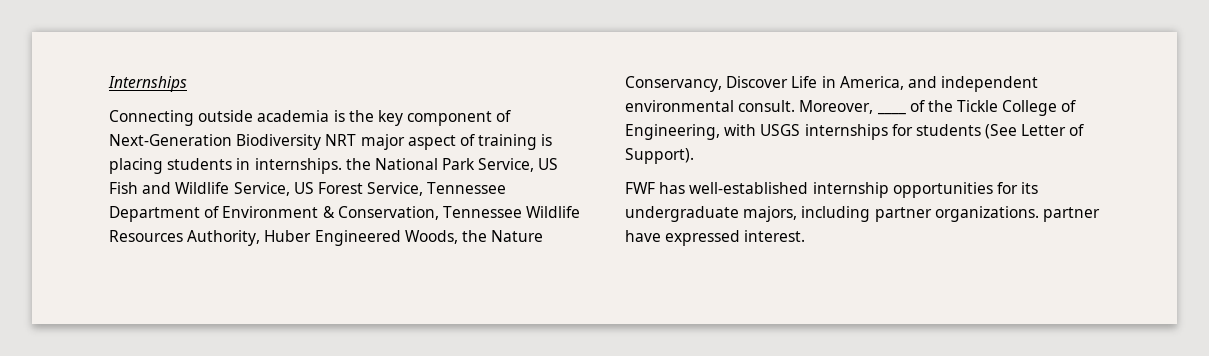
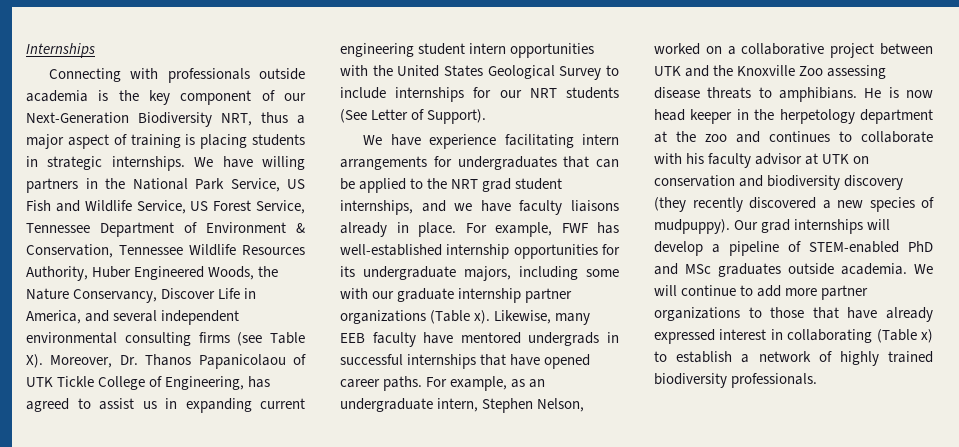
- Connecting outside academia is the key component of Next-Generation Biodiversity NRT major aspect of training is placing students in internships. the National Park Service, US Fish and Wildlife Service, US Forest Service, Tennessee Department of Environment & Conservation, Tennessee Wildlife Resources Authority, Huber Engineered Woods, the Nature Conservancy, Discover Life in America, and independent environmental consult. Moreover, ____ of the Tickle College of Engineering, with USGS internships for students (See Letter of Support).
+ Connecting with professionals outside academia is the key component of our Next-Generation Biodiversity NRT, thus a major aspect of training is placing students in strategic internships. We have willing partners in the National Park Service, US Fish and Wildlife Service, US Forest Service, Tennessee Department of Environment & Conservation, Tennessee Wildlife Resources Authority, Huber Engineered Woods, the Nature Conservancy, Discover Life in America, and several independent environmental consulting firms (see Table X). Moreover, Dr. Thanos Papanicolaou of UTK Tickle College of Engineering, has agreed to assist us in expanding current engineering student intern opportunities with the United States Geological Survey to include internships for our NRT students (See Letter of Support).
- FWF has well-established internship opportunities for its undergraduate majors, including partner organizations. partner have expressed interest.
+ We have experience facilitating intern arrangements for undergraduates that can be applied to the NRT grad student internships, and we have faculty liaisons already in place. For example, FWF has well-established internship opportunities for its undergraduate majors, including some with our graduate internship partner organizations (Table x). Likewise, many EEB faculty have mentored undergrads in successful internships that have opened career paths. For example, as an undergraduate intern, Stephen Nelson, worked on a collaborative project between UTK and the Knoxville Zoo assessing disease threats to amphibians. He is now head keeper in the herpetology department at the zoo and continues to collaborate with his faculty advisor at UTK on conservation and biodiversity discovery (they recently discovered a new species of mudpuppy). Our grad internships will develop a pipeline of STEM-enabled PhD and MSc graduates outside academia. We will continue to add more partner organizations to those that have already expressed interest in collaborating (Table x) to establish a network of highly trained biodiversity professionals.

